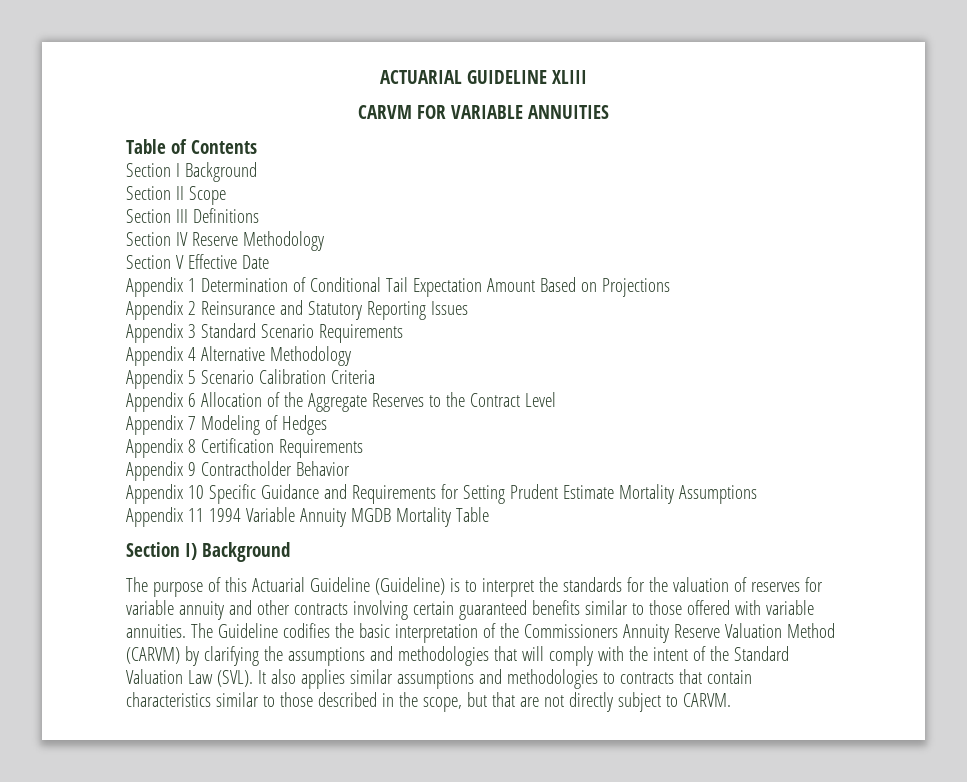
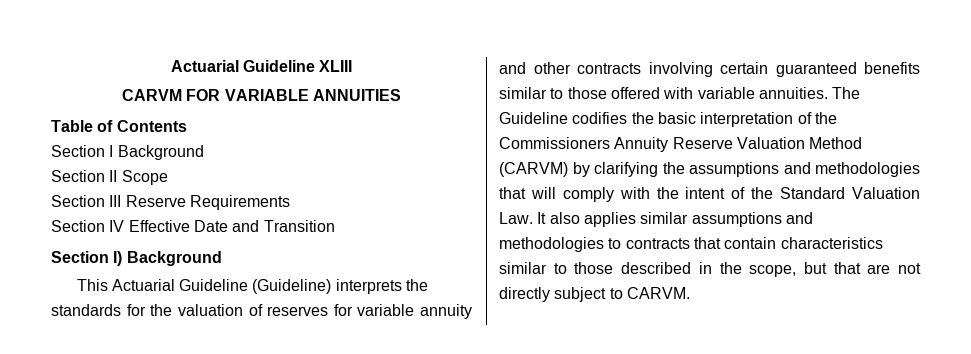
- ACTUARIAL GUIDELINE XLIII
+ Actuarial Guideline XLIII
- Section III Definitions
+ Section III Reserve Requirements
- Section IV Reserve Methodology
- Section V Effective Date
- Appendix 1 Determination of Conditional Tail Expectation Amount Based on Projections
- Appendix 2 Reinsurance and Statutory Reporting Issues
- Appendix 3 Standard Scenario Requirements
- Appendix 4 Alternative Methodology
- Appendix 5 Scenario Calibration Criteria
- Appendix 6 Allocation of the Aggregate Reserves to the Contract Level
- Appendix 7 Modeling of Hedges
- Appendix 8 Certification Requirements
- Appendix 9 Contractholder Behavior
- Appendix 10 Specific Guidance and Requirements for Setting Prudent Estimate Mortality Assumptions
- Appendix 11 1994 Variable Annuity MGDB Mortality Table
+ Section IV Effective Date and Transition
  Section I) Background
- The purpose of this Actuarial Guideline (Guideline) is to interpret the standards for the valuation of reserves for variable annuity and other contracts involving certain guaranteed benefits similar to those offered with variable annuities.
+ This Actuarial Guideline (Guideline) interprets the standards for the valuation of reserves for variable annuity and other contracts involving certain guaranteed benefits similar to those offered with variable annuities.
- The Guideline codifies the basic interpretation of the Commissioners Annuity Reserve Valuation Method (CARVM) by clarifying the assumptions and methodologies that will comply with the intent of the Standard Valuation Law (SVL). It also applies similar assumptions and methodologies to contracts that contain characteristics similar to those described in the scope, but that are not directly subject to CARVM.
+ The Guideline codifies the basic interpretation of the Commissioners Annuity Reserve Valuation Method (CARVM) by clarifying the assumptions and methodologies that will comply with the intent of the Standard Valuation Law. It also applies similar assumptions and methodologies to contracts that contain characteristics similar to those described in the scope, but that are not directly subject to CARVM.

